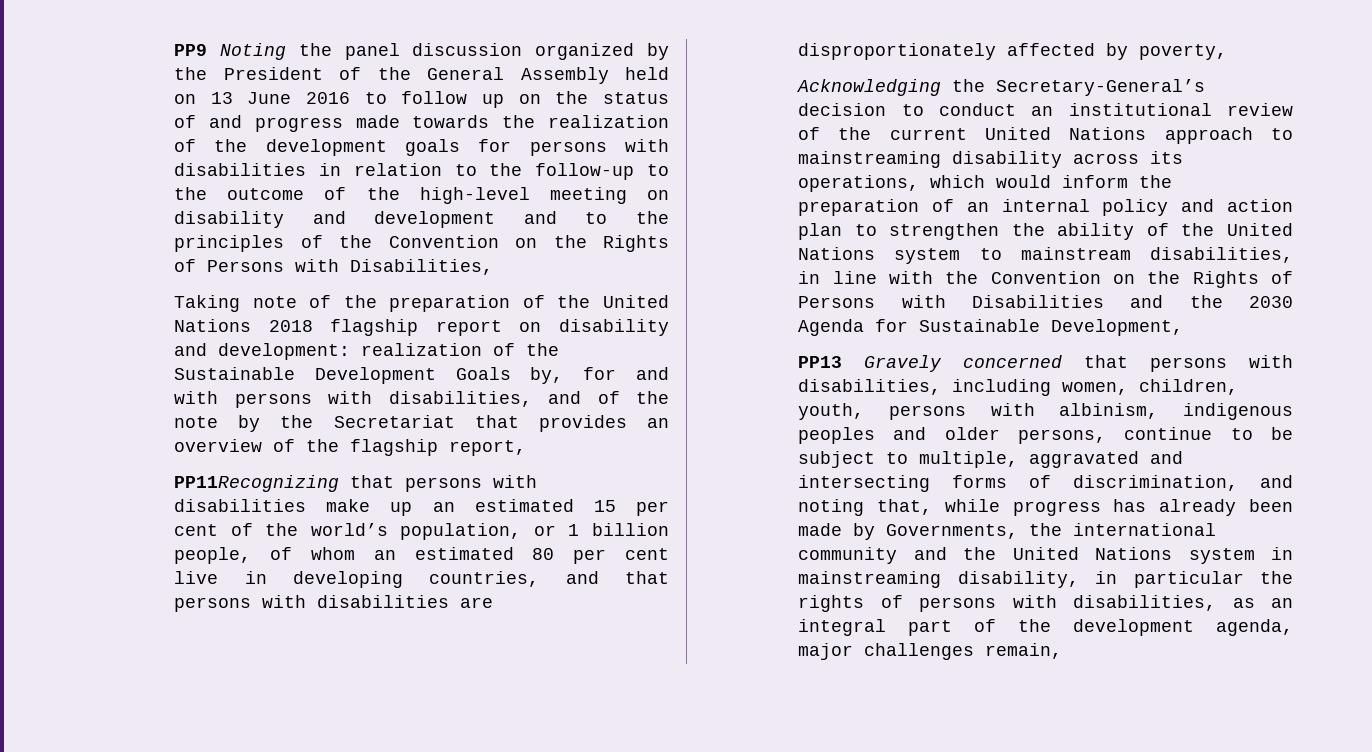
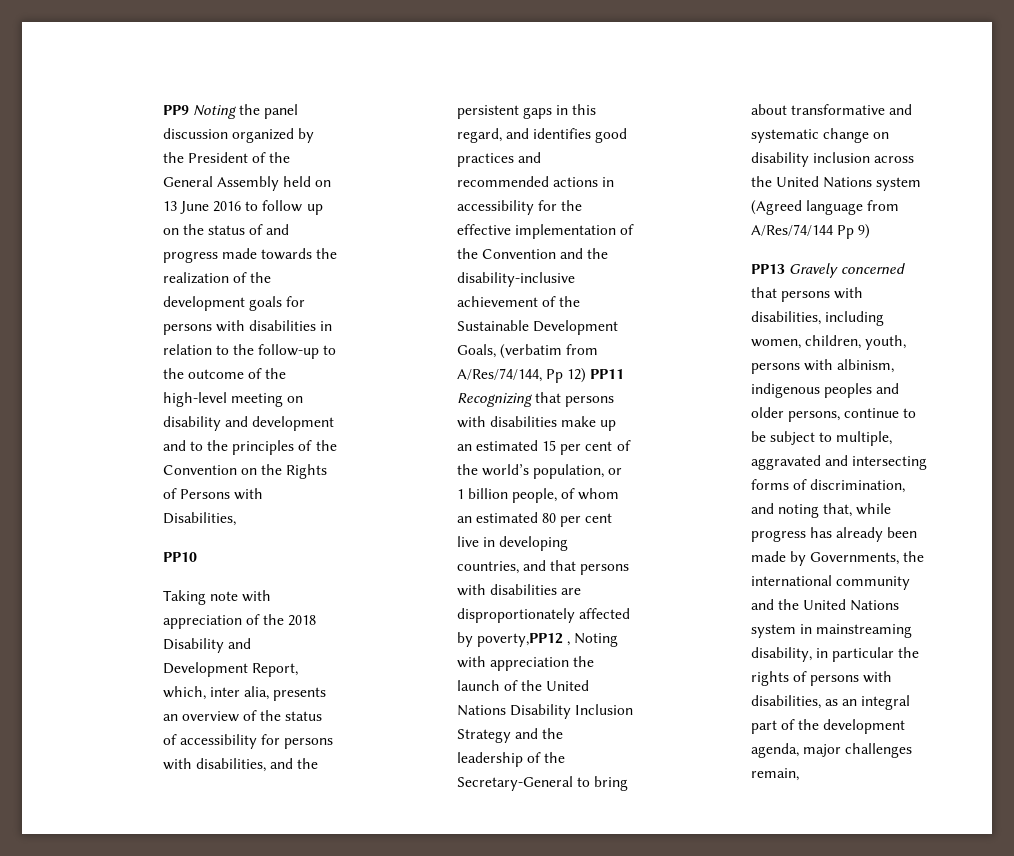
+ PP10
- Taking note of the preparation of the United Nations 2018 flagship report on disability and development: realization of the Sustainable Development Goals by, for and with persons with disabilities, and of the note by the Secretariat that provides an overview of the flagship report,
- PP11Recognizing that persons with disabilities make up an estimated 15 per cent of the world’s population, or 1 billion people, of whom an estimated 80 per cent live in developing countries, and that persons with disabilities are disproportionately affected by poverty,
- Acknowledging the Secretary-General’s decision to conduct an institutional review of the current United Nations approach to mainstreaming disability across its operations, which would inform the preparation of an internal policy and action plan to strengthen the ability of the United Nations system to mainstream disabilities, in line with the Convention on the Rights of Persons with Disabilities and the 2030 Agenda for Sustainable Development,
+ Taking note with appreciation of the 2018 Disability and Development Report, which, inter alia, presents an overview of the status of accessibility for persons with disabilities, and the persistent gaps in this regard, and identifies good practices and recommended actions in accessibility for the effective implementation of the Convention and the disability-inclusive achievement of the Sustainable Development Goals, (verbatim from A/Res/74/144, Pp 12) PP11 Recognizing that persons with disabilities make up an estimated 15 per cent of the world’s population, or 1 billion people, of whom an estimated 80 per cent live in developing countries, and that persons with disabilities are disproportionately affected by poverty,PP12 , Noting with appreciation the launch of the United Nations Disability Inclusion Strategy and the leadership of the Secretary-General to bring about transformative and systematic change on disability inclusion across the United Nations system (Agreed language from A/Res/74/144 Pp 9)

